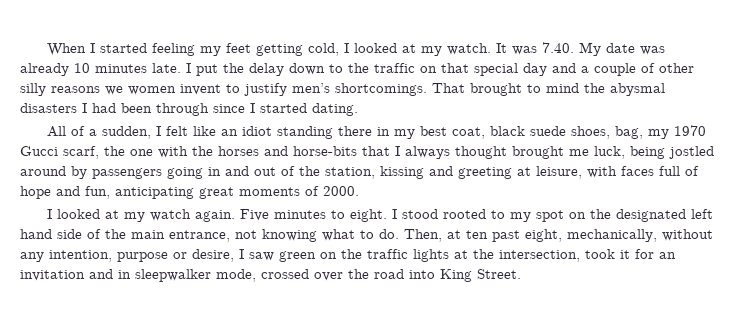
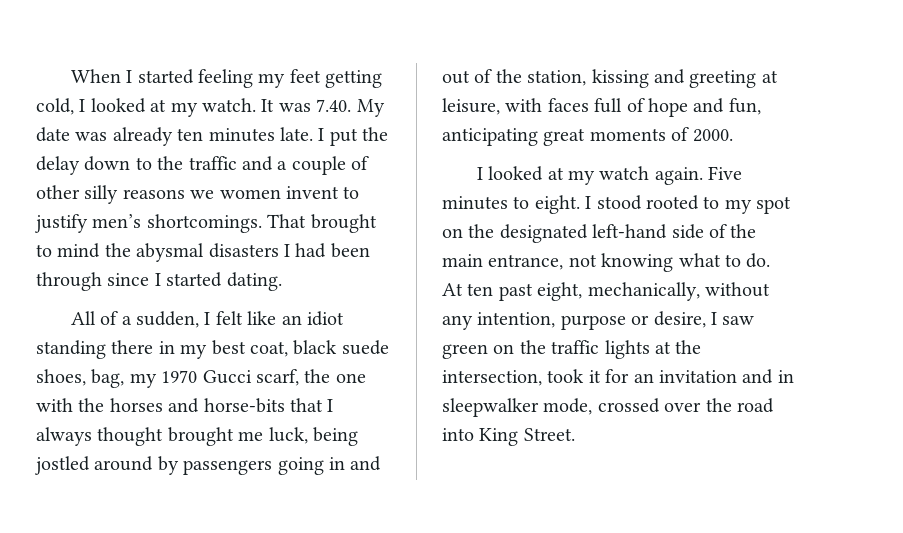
- It was 7.40. My date was already 10 minutes late.
+ It was 7.40. My date was already ten minutes late.
- I put the delay down to the traffic on that special day and a couple of other silly reasons we women invent to justify men’s shortcomings.
+ I put the delay down to the traffic and a couple of other silly reasons we women invent to justify men’s shortcomings.
- I stood rooted to my spot on the designated left hand side of the main entrance, not knowing what to do.
+ I stood rooted to my spot on the designated left-hand side of the main entrance, not knowing what to do.
- Then, at ten past eight, mechanically, without any intention, purpose or desire, I saw green on the traffic lights at the intersection, took it for an invitation and in sleepwalker mode, crossed over the road into King Street.
+ At ten past eight, mechanically, without any intention, purpose or desire, I saw green on the traffic lights at the intersection, took it for an invitation and in sleepwalker mode, crossed over the road into King Street.

